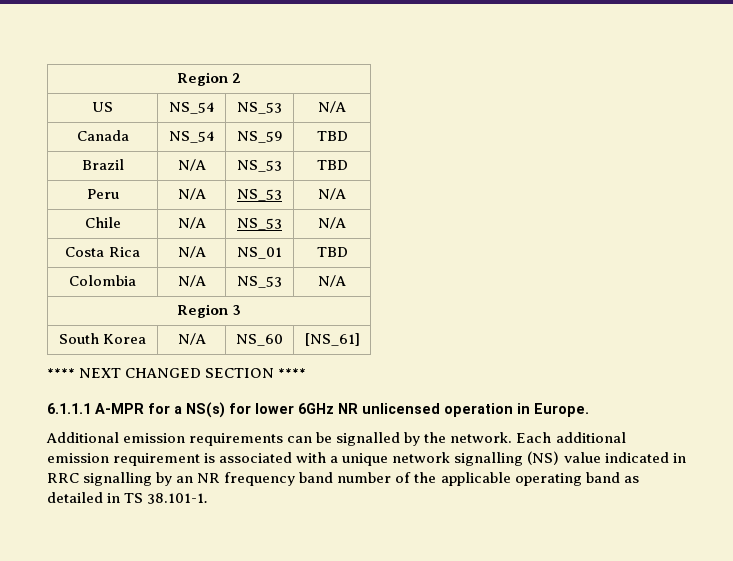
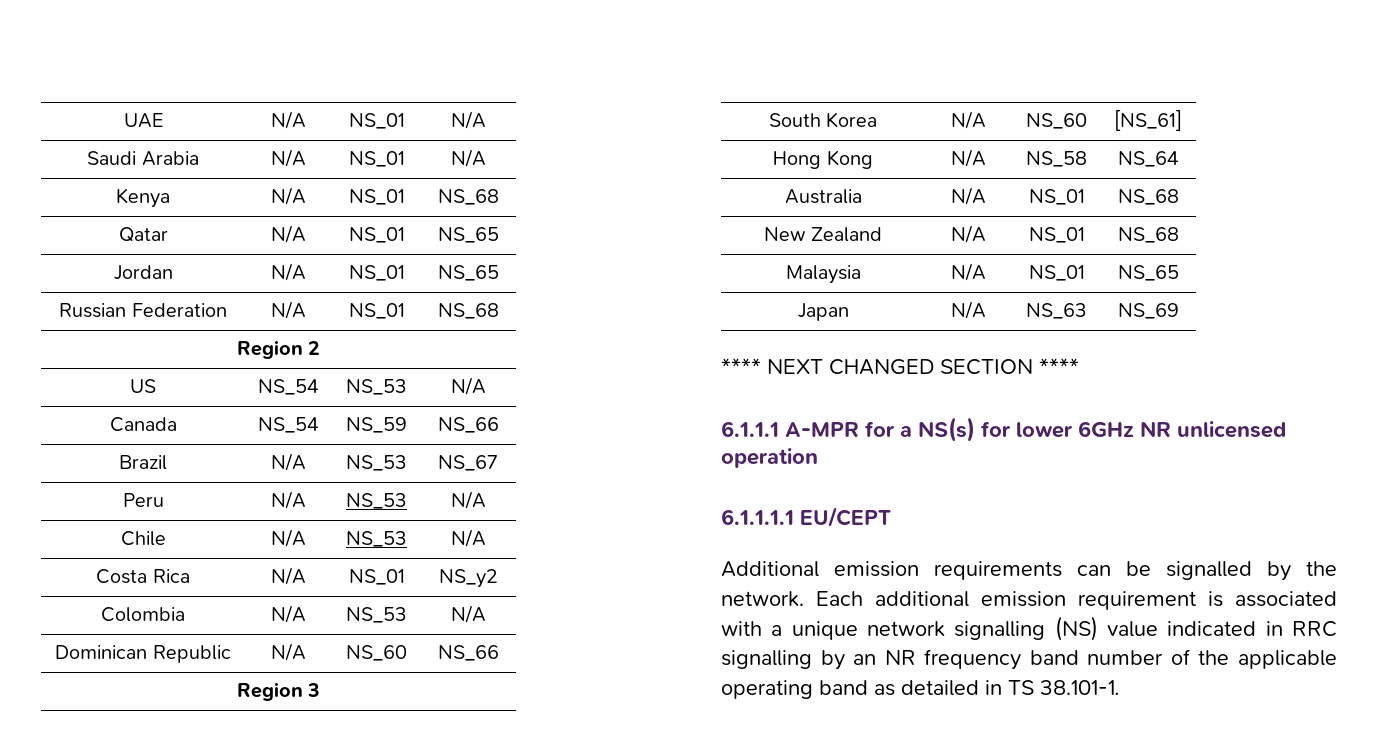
+ UAE | N/A | NS_01 | N/A
+ Saudi Arabia | N/A | NS_01 | N/A
+ Kenya | N/A | NS_01 | NS_68
+ Qatar | N/A | NS_01 | NS_65
+ Jordan | N/A | NS_01 | NS_65
+ Russian Federation | N/A | NS_01 | NS_68
- Canada | NS_54 | NS_59 | TBD
+ Canada | NS_54 | NS_59 | NS_66
- Brazil | N/A | NS_53 | TBD
+ Brazil | N/A | NS_53 | NS_67
- Costa Rica | N/A | NS_01 | TBD
+ Costa Rica | N/A | NS_01 | NS_y2
+ Dominican Republic | N/A | NS_60 | NS_66
+ Hong Kong | N/A | NS_58 | NS_64
+ Australia | N/A | NS_01 | NS_68
+ New Zealand | N/A | NS_01 | NS_68
+ Malaysia | N/A | NS_01 | NS_65
+ Japan | N/A | NS_63 | NS_69
- 6.1.1.1 A-MPR for a NS(s) for lower 6GHz NR unlicensed operation in Europe.
+ 6.1.1.1 A-MPR for a NS(s) for lower 6GHz NR unlicensed operation
+ 6.1.1.1.1 EU/CEPT

